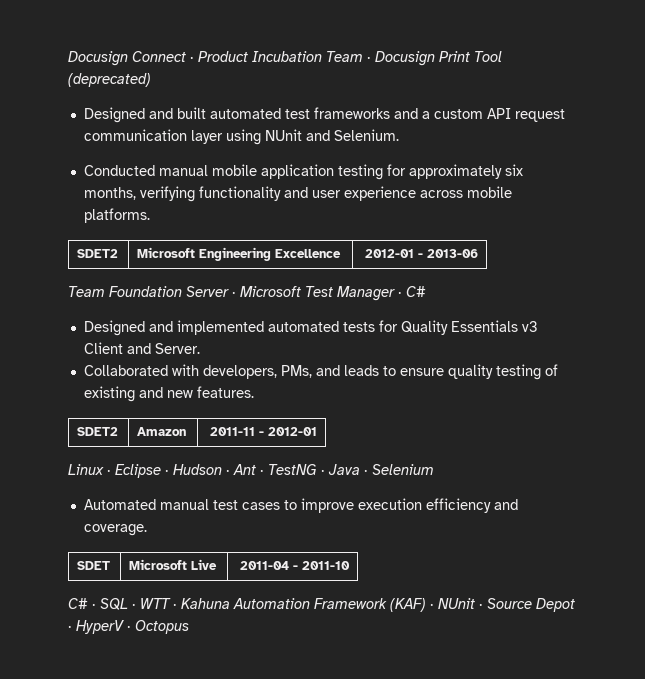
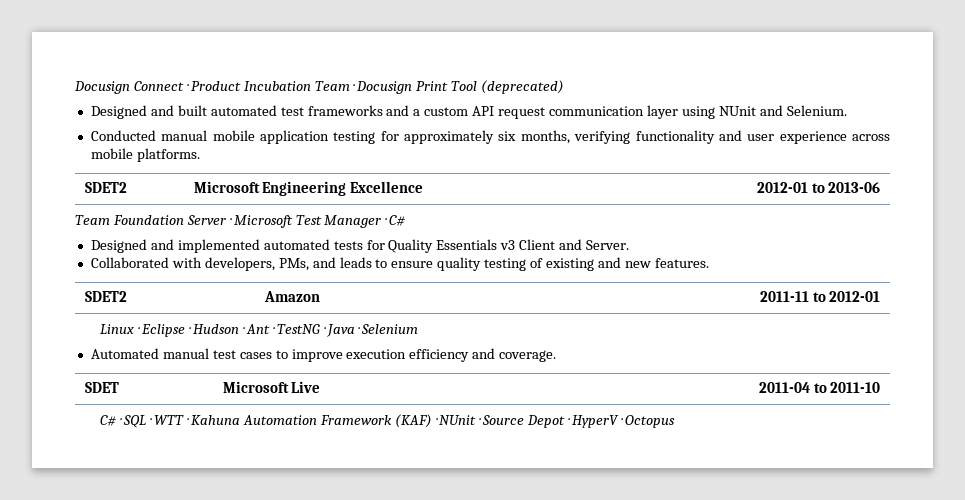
- SDET2 | Microsoft Engineering Excellence | 2012-01 - 2013-06
+ SDET2 | Microsoft Engineering Excellence | 2012-01 to 2013-06
- SDET2 | Amazon | 2011-11 - 2012-01
+ SDET2 | Amazon | 2011-11 to 2012-01
- SDET | Microsoft Live | 2011-04 - 2011-10
+ SDET | Microsoft Live | 2011-04 to 2011-10

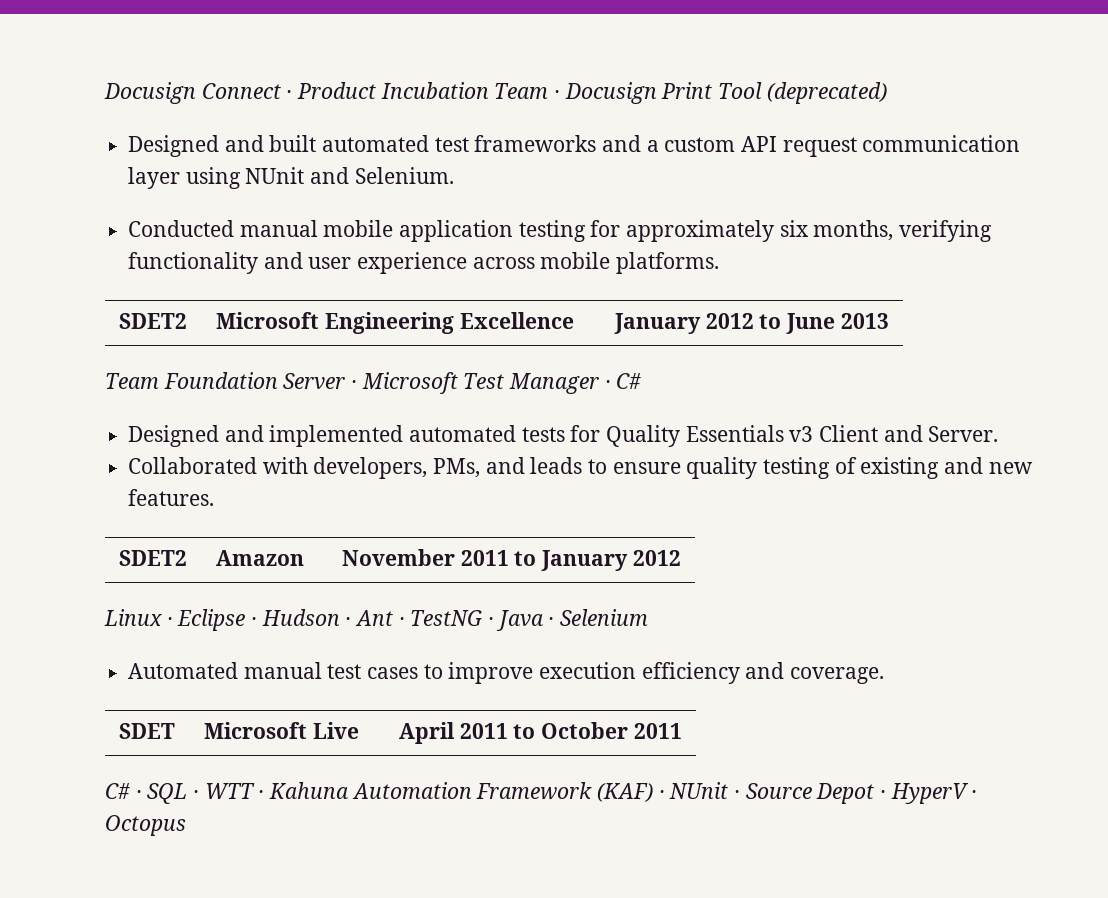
- SDET2 | Microsoft Engineering Excellence | 2012-01 to 2013-06
+ SDET2 | Microsoft Engineering Excellence | January 2012 to June 2013
- SDET2 | Amazon | 2011-11 to 2012-01
+ SDET2 | Amazon | November 2011 to January 2012
- SDET | Microsoft Live | 2011-04 to 2011-10
+ SDET | Microsoft Live | April 2011 to October 2011

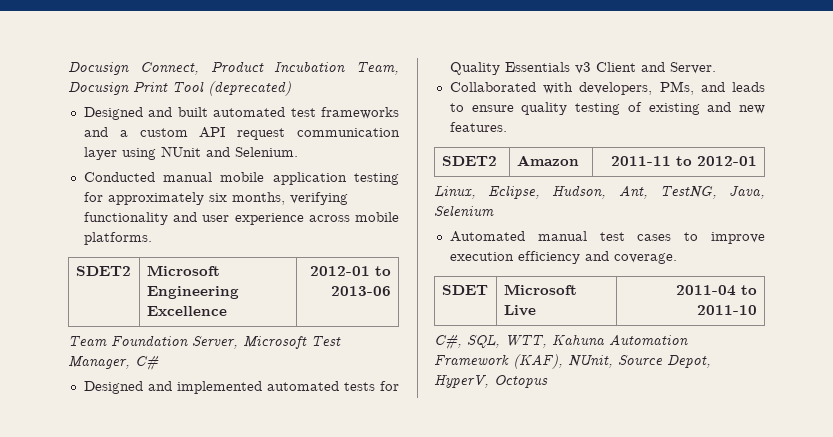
- Docusign Connect · Product Incubation Team · Docusign Print Tool (deprecated)
+ Docusign Connect, Product Incubation Team, Docusign Print Tool (deprecated)
- SDET2 | Microsoft Engineering Excellence | January 2012 to June 2013
- Team Foundation Server · Microsoft Test Manager · C#
+ SDET2 | Microsoft Engineering Excellence | 2012-01 to 2013-06
+ Team Foundation Server, Microsoft Test Manager, C#
- SDET2 | Amazon | November 2011 to January 2012
- Linux · Eclipse · Hudson · Ant · TestNG · Java · Selenium
+ SDET2 | Amazon | 2011-11 to 2012-01
+ Linux, Eclipse, Hudson, Ant, TestNG, Java, Selenium
- SDET | Microsoft Live | April 2011 to October 2011
- C# · SQL · WTT · Kahuna Automation Framework (KAF) · NUnit · Source Depot · HyperV · Octopus
+ SDET | Microsoft Live | 2011-04 to 2011-10
+ C#, SQL, WTT, Kahuna Automation Framework (KAF), NUnit, Source Depot, HyperV, Octopus

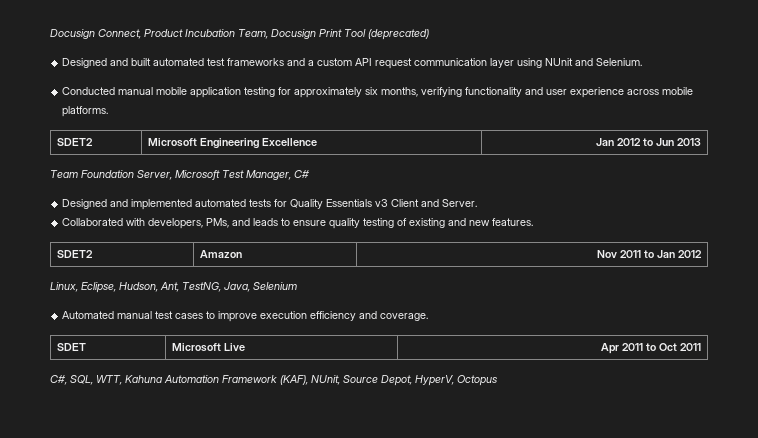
- SDET2 | Microsoft Engineering Excellence | 2012-01 to 2013-06
+ SDET2 | Microsoft Engineering Excellence | Jan 2012 to Jun 2013
- SDET2 | Amazon | 2011-11 to 2012-01
+ SDET2 | Amazon | Nov 2011 to Jan 2012
- SDET | Microsoft Live | 2011-04 to 2011-10
+ SDET | Microsoft Live | Apr 2011 to Oct 2011

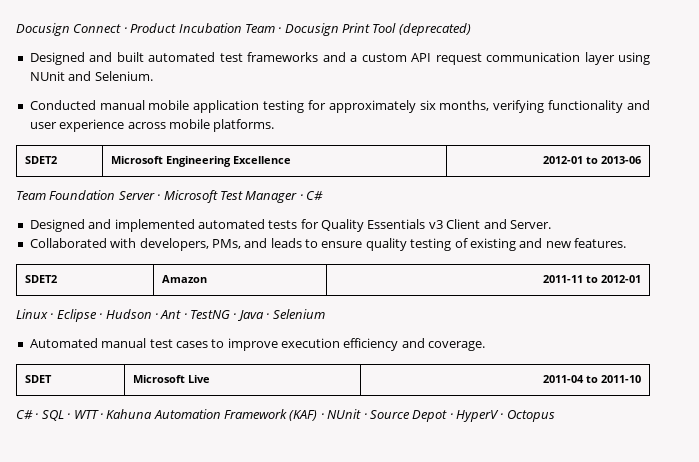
- Docusign Connect, Product Incubation Team, Docusign Print Tool (deprecated)
+ Docusign Connect · Product Incubation Team · Docusign Print Tool (deprecated)
- SDET2 | Microsoft Engineering Excellence | Jan 2012 to Jun 2013
- Team Foundation Server, Microsoft Test Manager, C#
+ SDET2 | Microsoft Engineering Excellence | 2012-01 to 2013-06
+ Team Foundation Server · Microsoft Test Manager · C#
- SDET2 | Amazon | Nov 2011 to Jan 2012
- Linux, Eclipse, Hudson, Ant, TestNG, Java, Selenium
+ SDET2 | Amazon | 2011-11 to 2012-01
+ Linux · Eclipse · Hudson · Ant · TestNG · Java · Selenium
- SDET | Microsoft Live | Apr 2011 to Oct 2011
- C#, SQL, WTT, Kahuna Automation Framework (KAF), NUnit, Source Depot, HyperV, Octopus
+ SDET | Microsoft Live | 2011-04 to 2011-10
+ C# · SQL · WTT · Kahuna Automation Framework (KAF) · NUnit · Source Depot · HyperV · Octopus

